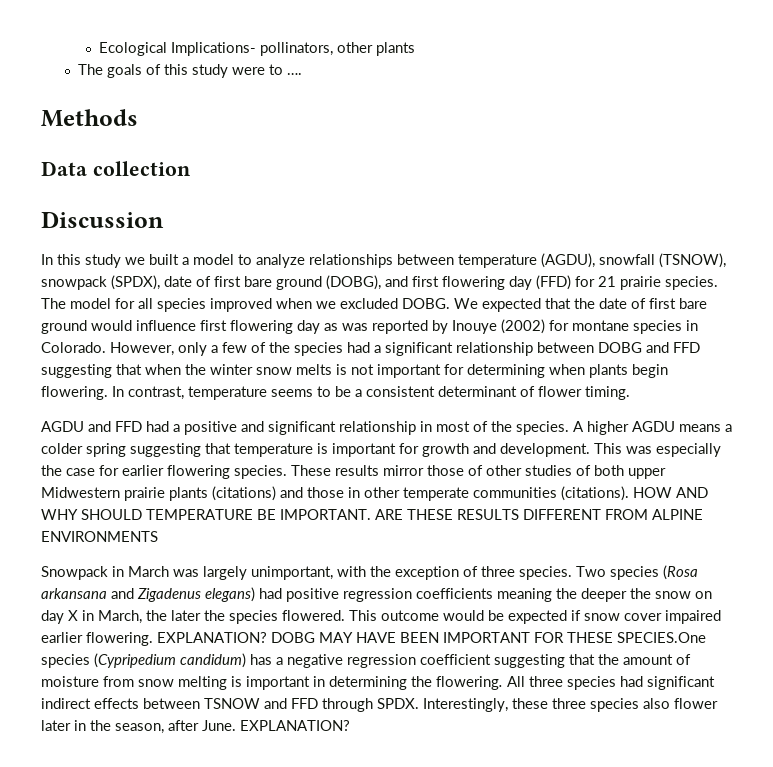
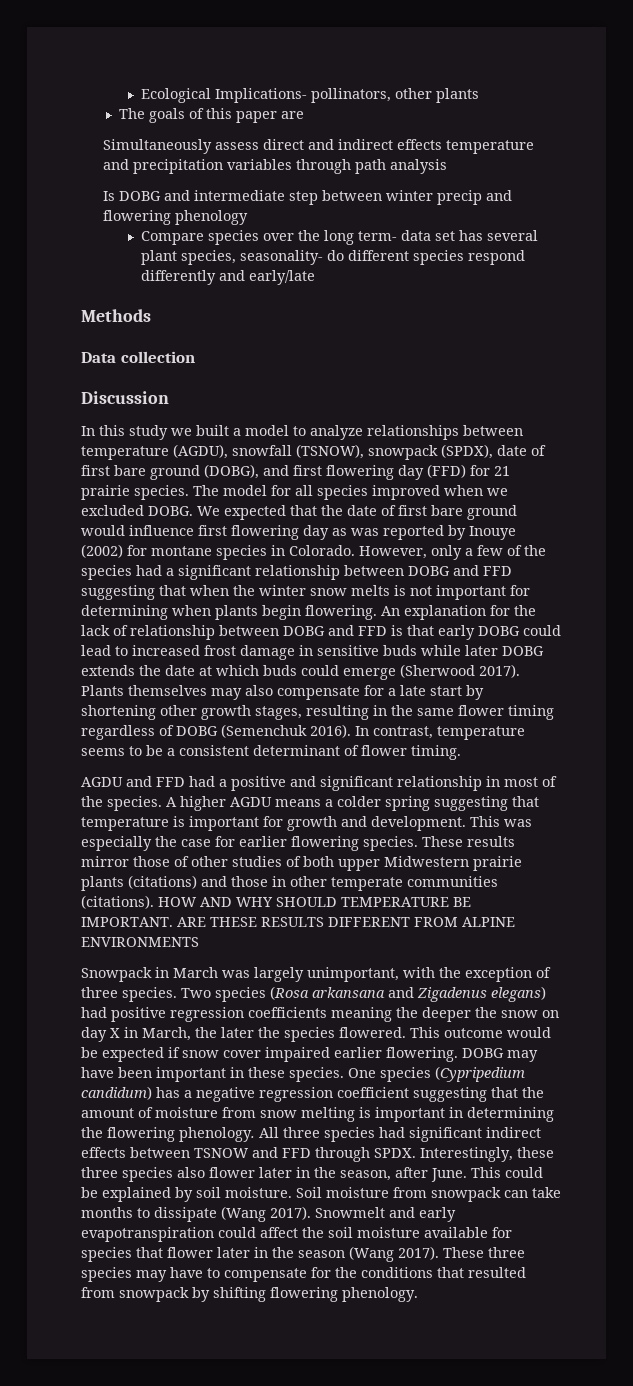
- The goals of this study were to ….
+ The goals of this paper are
+ Simultaneously assess direct and indirect effects temperature and precipitation variables through path analysis
+ Is DOBG and intermediate step between winter precip and flowering phenology
+ Compare species over the long term- data set has several plant species, seasonality- do different species respond differently and early/late
+ An explanation for the lack of relationship between DOBG and FFD is that early DOBG could lead to increased frost damage in sensitive buds while later DOBG extends the date at which buds could emerge (Sherwood 2017). Plants themselves may also compensate for a late start by shortening other growth stages, resulting in the same flower timing regardless of DOBG (Semenchuk 2016).
- EXPLANATION? DOBG MAY HAVE BEEN IMPORTANT FOR THESE SPECIES.One species (Cypripedium candidum) has a negative regression coefficient suggesting that the amount of moisture from snow melting is important in determining the flowering.
+ DOBG may have been important in these species. One species (Cypripedium candidum) has a negative regression coefficient suggesting that the amount of moisture from snow melting is important in determining the flowering phenology.
- Interestingly, these three species also flower later in the season, after June. EXPLANATION?
+ Interestingly, these three species also flower later in the season, after June. This could be explained by soil moisture. Soil moisture from snowpack can take months to dissipate (Wang 2017). Snowmelt and early evapotranspiration could affect the soil moisture available for species that flower later in the season (Wang 2017). These three species may have to compensate for the conditions that resulted from snowpack by shifting flowering phenology.

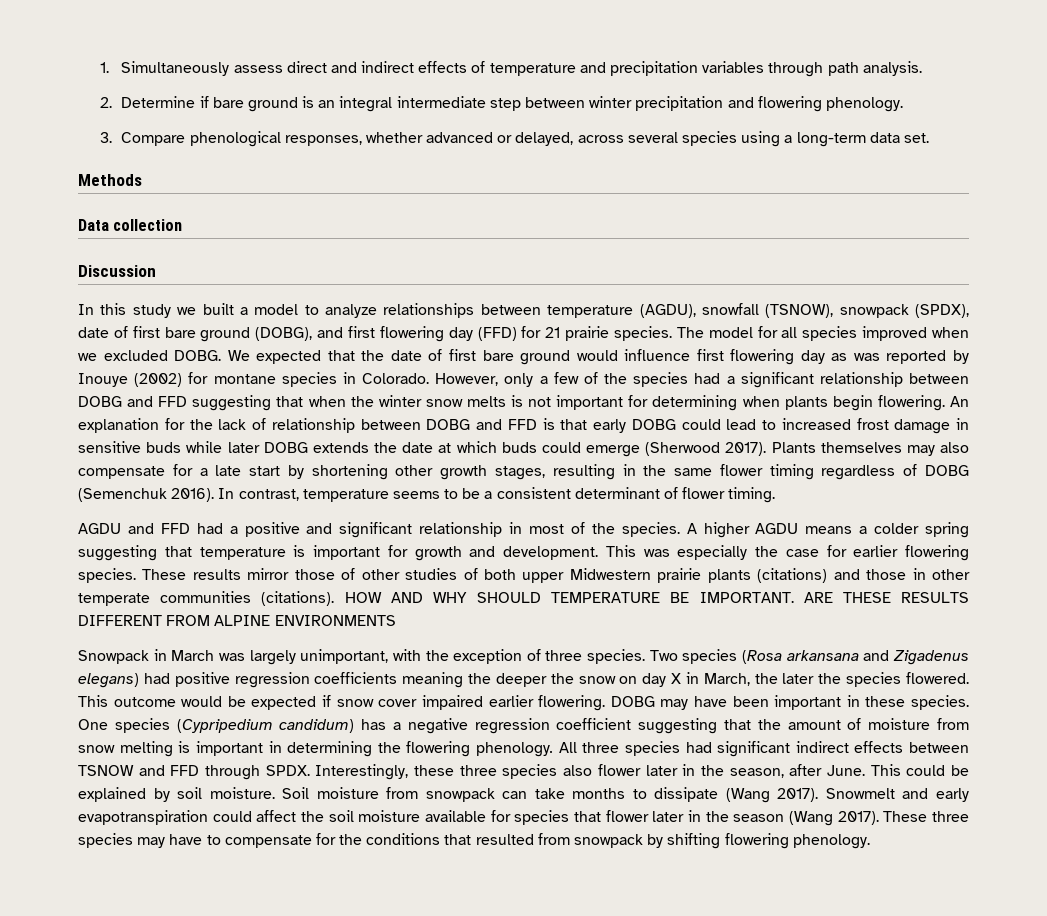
- Ecological Implications- pollinators, other plants
- The goals of this paper are
- Simultaneously assess direct and indirect effects temperature and precipitation variables through path analysis
- Is DOBG and intermediate step between winter precip and flowering phenology
- Compare species over the long term- data set has several plant species, seasonality- do different species respond differently and early/late
+ 1. Simultaneously assess direct and indirect effects of temperature and precipitation variables through path analysis.
+ 2. Determine if bare ground is an integral intermediate step between winter precipitation and flowering phenology.
+ 3. Compare phenological responses, whether advanced or delayed, across several species using a long-term data set.

